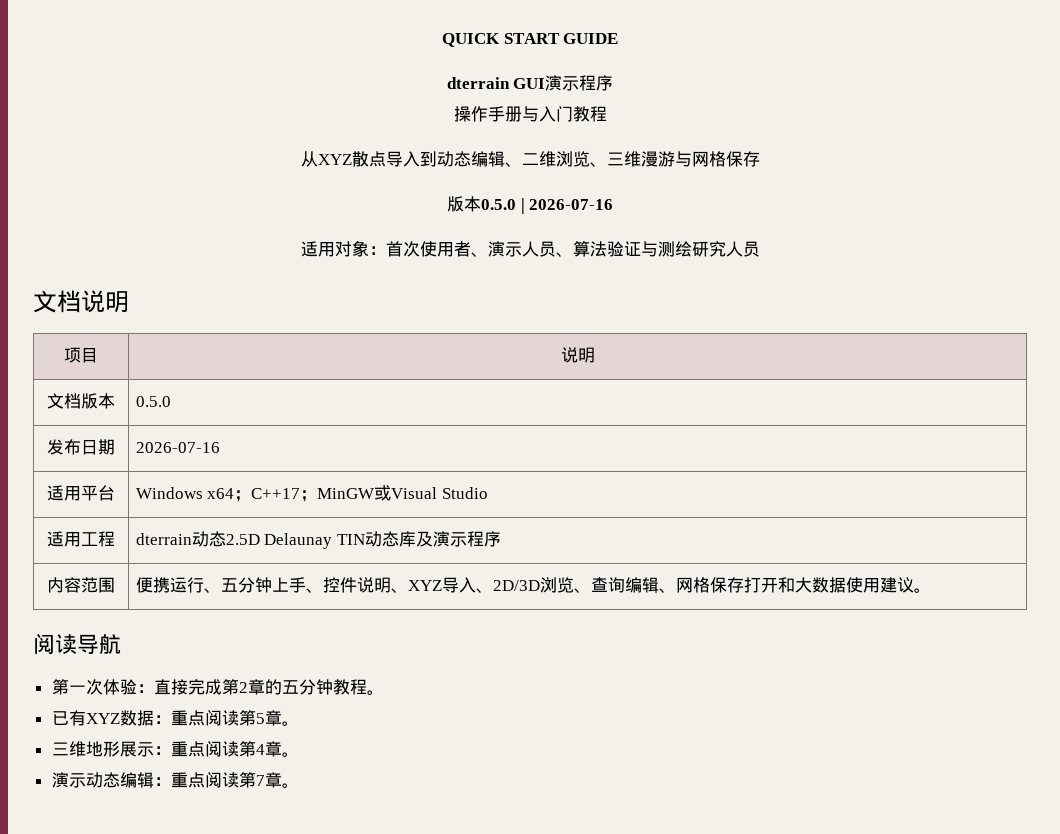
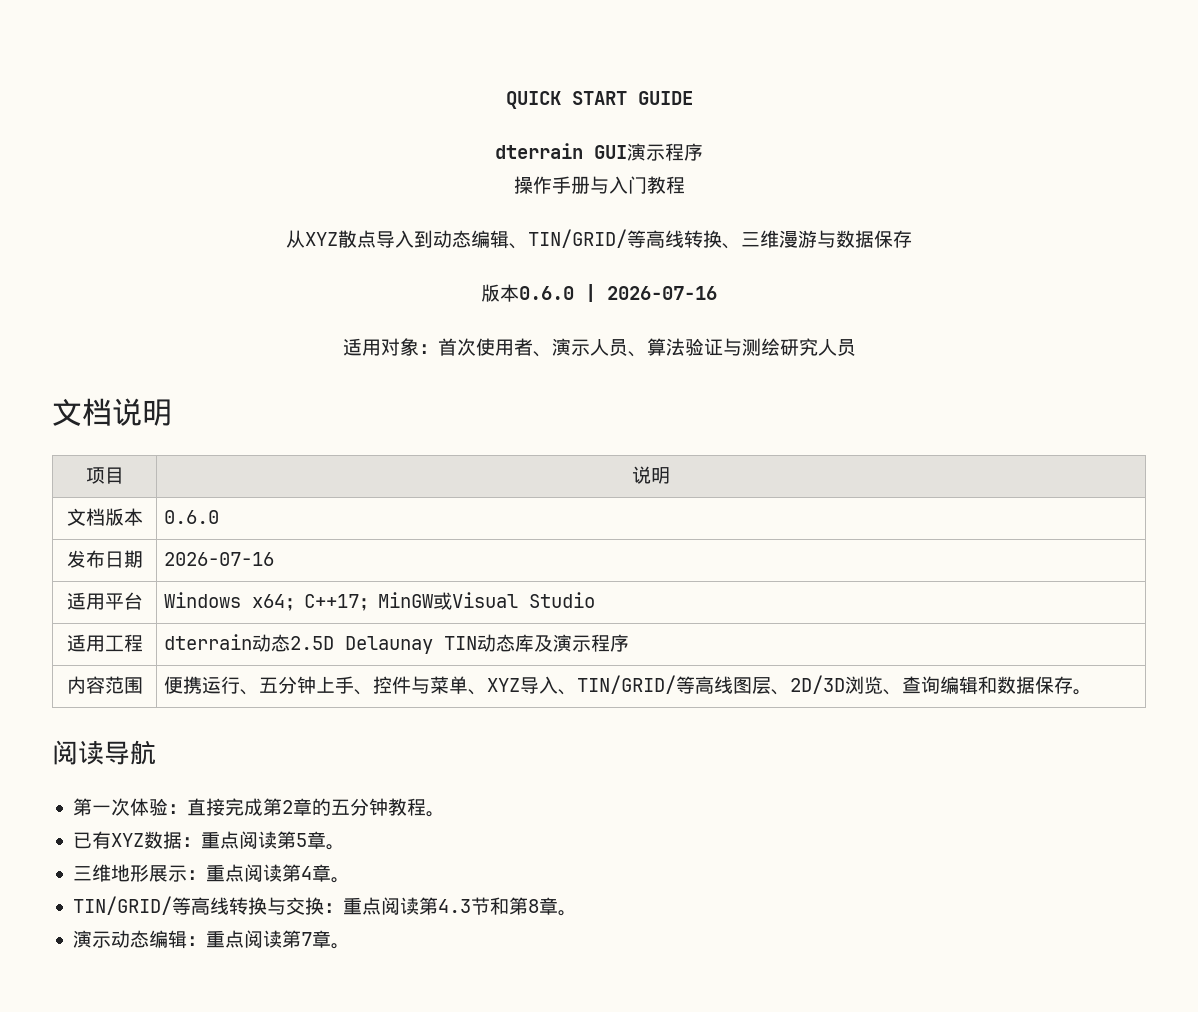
- 从XYZ散点导入到动态编辑、二维浏览、三维漫游与网格保存
+ 从XYZ散点导入到动态编辑、TIN/GRID/等高线转换、三维漫游与数据保存
- 版本0.5.0 | 2026-07-16
+ 版本0.6.0 | 2026-07-16
- 文档版本 | 0.5.0
+ 文档版本 | 0.6.0
- 内容范围 | 便携运行、五分钟上手、控件说明、XYZ导入、2D/3D浏览、查询编辑、网格保存打开和大数据使用建议。
+ 内容范围 | 便携运行、五分钟上手、控件与菜单、XYZ导入、TIN/GRID/等高线图层、2D/3D浏览、查询编辑和数据保存。
+ TIN/GRID/等高线转换与交换：重点阅读第4.3节和第8章。

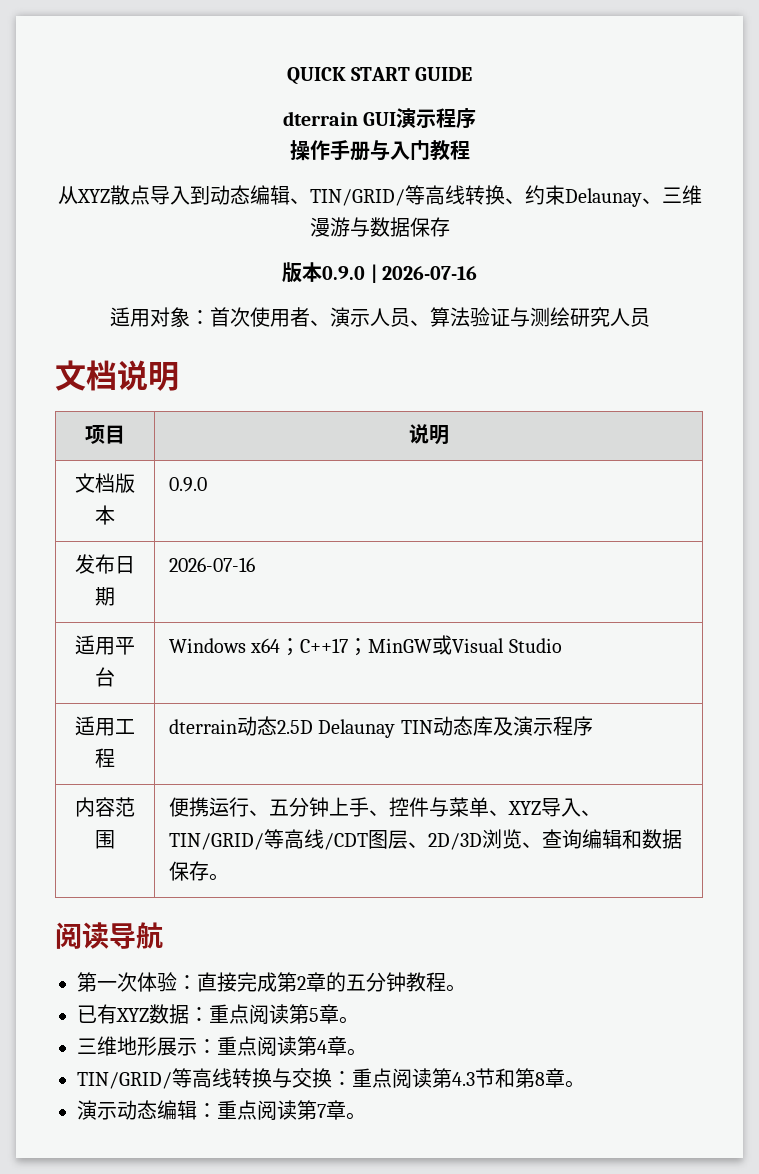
- 从XYZ散点导入到动态编辑、TIN/GRID/等高线转换、三维漫游与数据保存
+ 从XYZ散点导入到动态编辑、TIN/GRID/等高线转换、约束Delaunay、三维漫游与数据保存
- 版本0.6.0 | 2026-07-16
+ 版本0.9.0 | 2026-07-16
- 文档版本 | 0.6.0
+ 文档版本 | 0.9.0
- 内容范围 | 便携运行、五分钟上手、控件与菜单、XYZ导入、TIN/GRID/等高线图层、2D/3D浏览、查询编辑和数据保存。
+ 内容范围 | 便携运行、五分钟上手、控件与菜单、XYZ导入、TIN/GRID/等高线/CDT图层、2D/3D浏览、查询编辑和数据保存。

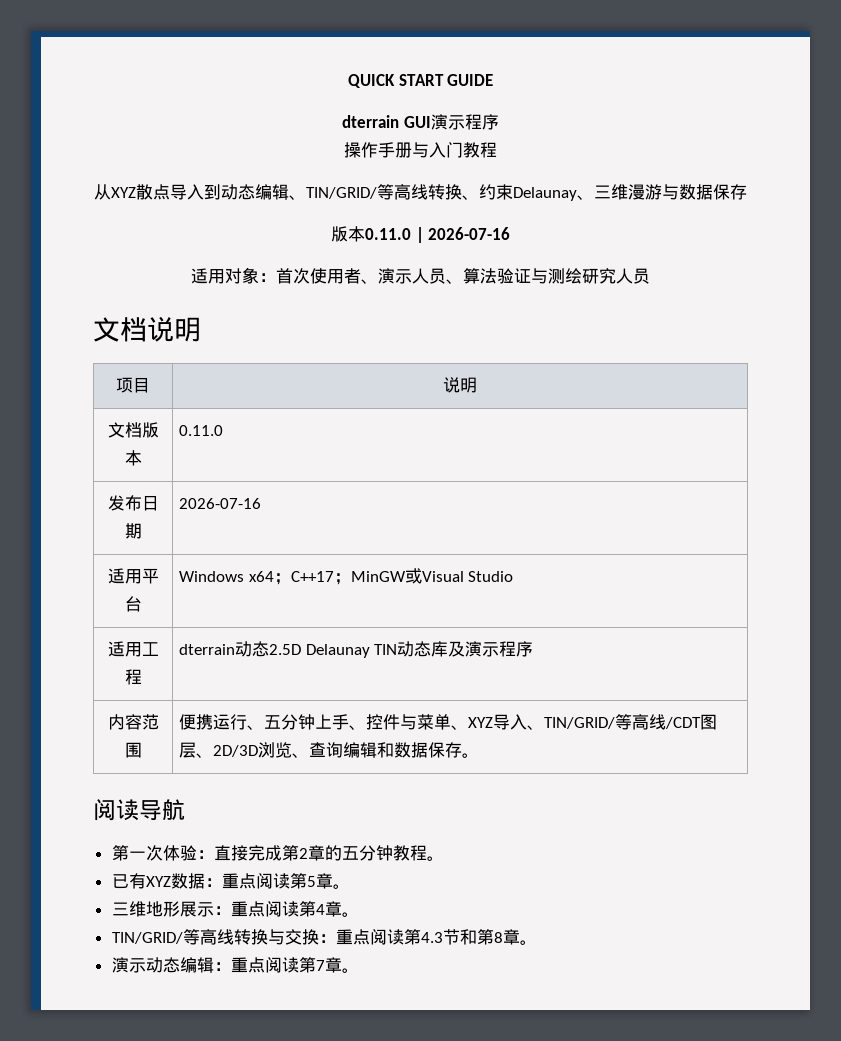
- 版本0.9.0 | 2026-07-16
+ 版本0.11.0 | 2026-07-16
- 文档版本 | 0.9.0
+ 文档版本 | 0.11.0

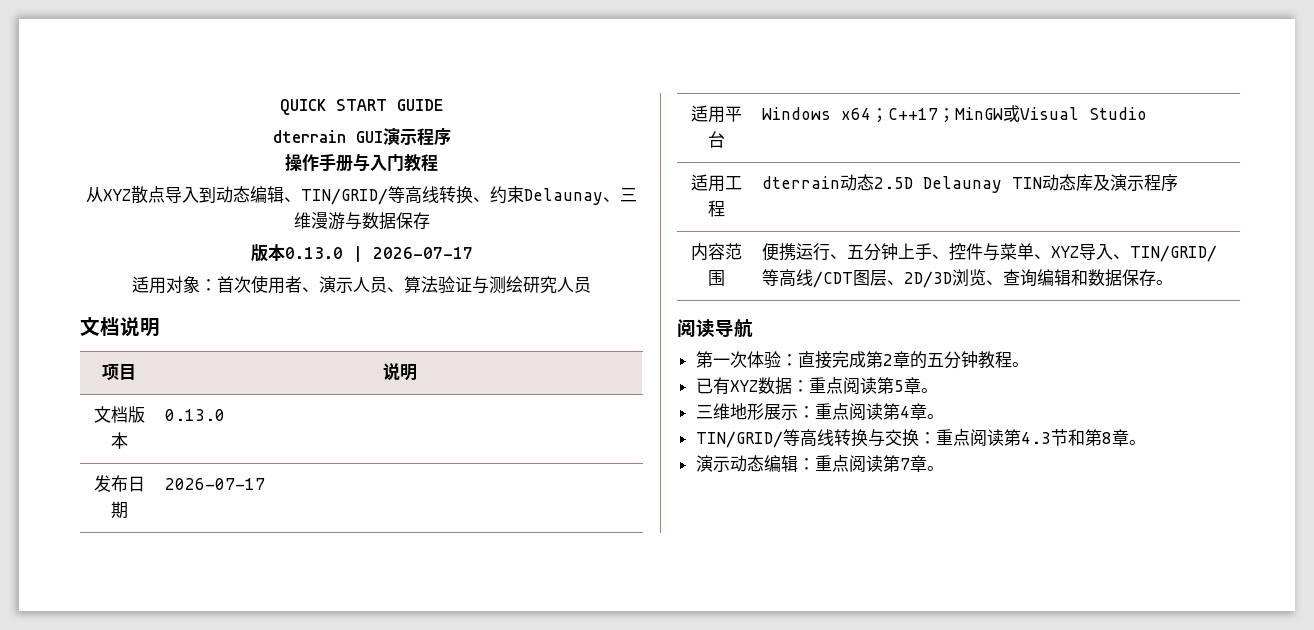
- 版本0.11.0 | 2026-07-16
+ 版本0.13.0 | 2026-07-17
- 文档版本 | 0.11.0
+ 文档版本 | 0.13.0
- 发布日期 | 2026-07-16
+ 发布日期 | 2026-07-17

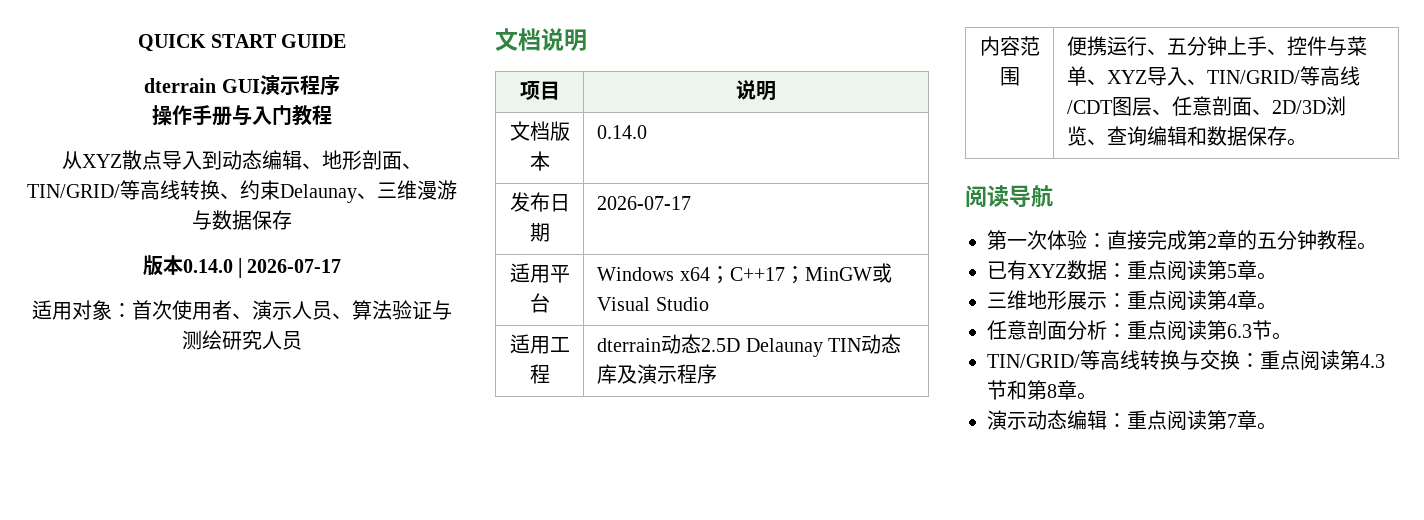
- 从XYZ散点导入到动态编辑、TIN/GRID/等高线转换、约束Delaunay、三维漫游与数据保存
+ 从XYZ散点导入到动态编辑、地形剖面、TIN/GRID/等高线转换、约束Delaunay、三维漫游与数据保存
- 版本0.13.0 | 2026-07-17
+ 版本0.14.0 | 2026-07-17
- 文档版本 | 0.13.0
+ 文档版本 | 0.14.0
- 内容范围 | 便携运行、五分钟上手、控件与菜单、XYZ导入、TIN/GRID/等高线/CDT图层、2D/3D浏览、查询编辑和数据保存。
+ 内容范围 | 便携运行、五分钟上手、控件与菜单、XYZ导入、TIN/GRID/等高线/CDT图层、任意剖面、2D/3D浏览、查询编辑和数据保存。
+ 任意剖面分析：重点阅读第6.3节。

